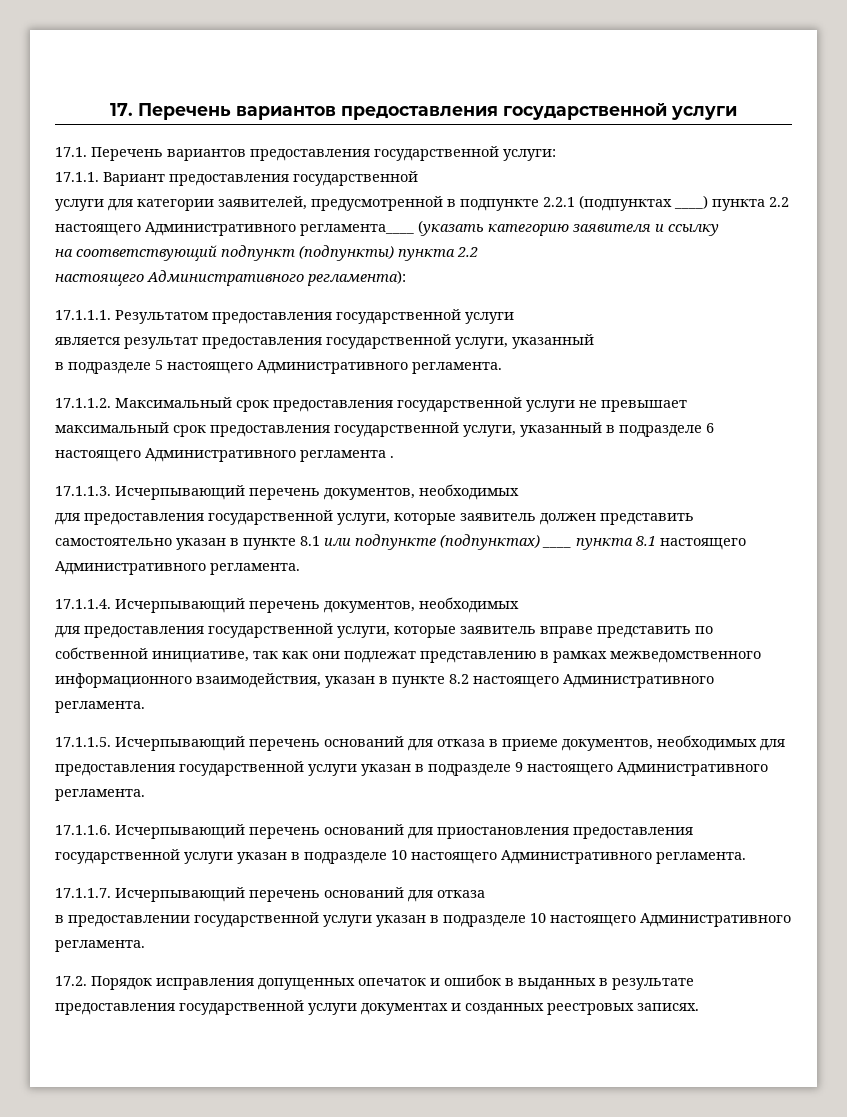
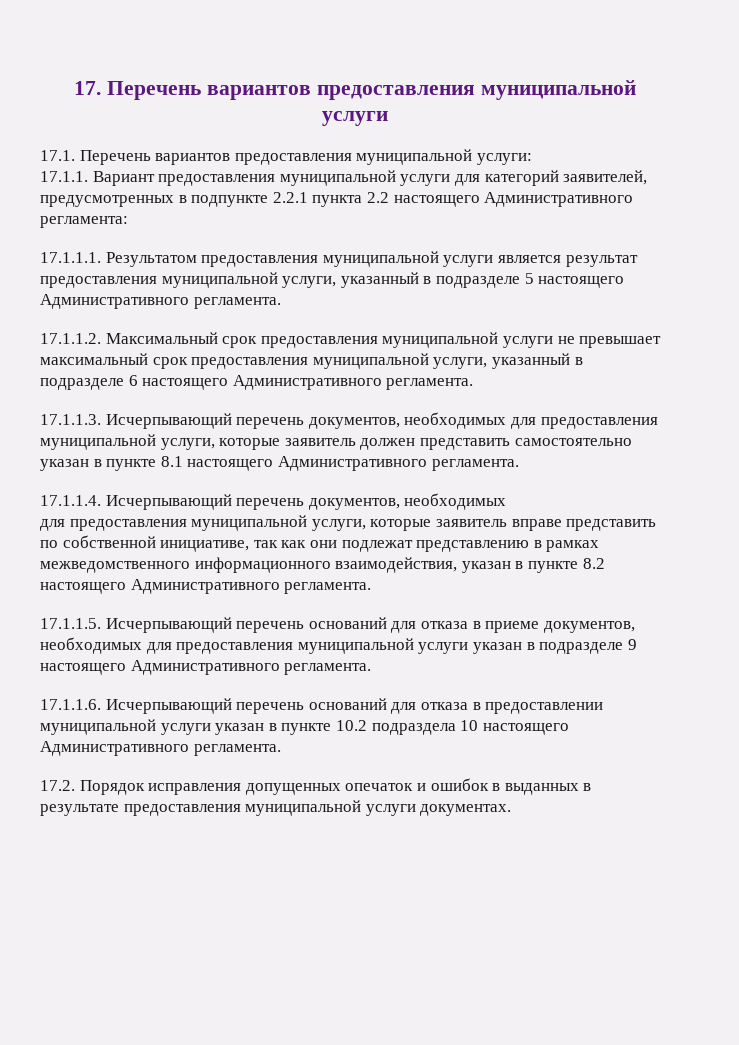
- 17. Перечень вариантов предоставления государственной услуги
+ 17. Перечень вариантов предоставления муниципальной услуги
- 17.1. Перечень вариантов предоставления государственной услуги:
+ 17.1. Перечень вариантов предоставления муниципальной услуги:
- 17.1.1. Вариант предоставления государственной
- услуги для категории заявителей, предусмотренной в подпункте 2.2.1 (подпунктах ____) пункта 2.2 настоящего Административного регламента____ (указать категорию заявителя и ссылку
- на соответствующий подпункт (подпункты) пункта 2.2
- настоящего Административного регламента):
+ 17.1.1. Вариант предоставления муниципальной услуги для категорий заявителей, предусмотренных в подпункте 2.2.1 пункта 2.2 настоящего Административного регламента:
- 17.1.1.1. Результатом предоставления государственной услуги
- является результат предоставления государственной услуги, указанный
- в подразделе 5 настоящего Административного регламента.
+ 17.1.1.1. Результатом предоставления муниципальной услуги является результат предоставления муниципальной услуги, указанный в подразделе 5 настоящего Административного регламента.
- 17.1.1.2. Максимальный срок предоставления государственной услуги не превышает максимальный срок предоставления государственной услуги, указанный в подразделе 6 настоящего Административного регламента .
+ 17.1.1.2. Максимальный срок предоставления муниципальной услуги не превышает максимальный срок предоставления муниципальной услуги, указанный в подразделе 6 настоящего Административного регламента.
- 17.1.1.3. Исчерпывающий перечень документов, необходимых
- для предоставления государственной услуги, которые заявитель должен представить самостоятельно указан в пункте 8.1 или подпункте (подпунктах) ____ пункта 8.1 настоящего Административного регламента.
+ 17.1.1.3. Исчерпывающий перечень документов, необходимых для предоставления муниципальной услуги, которые заявитель должен представить самостоятельно указан в пункте 8.1 настоящего Административного регламента.
- для предоставления государственной услуги, которые заявитель вправе представить по собственной инициативе, так как они подлежат представлению в рамках межведомственного информационного взаимодействия, указан в пункте 8.2 настоящего Административного регламента.
+ для предоставления муниципальной услуги, которые заявитель вправе представить по собственной инициативе, так как они подлежат представлению в рамках межведомственного информационного взаимодействия, указан в пункте 8.2 настоящего Административного регламента.
- 17.1.1.5. Исчерпывающий перечень оснований для отказа в приеме документов, необходимых для предоставления государственной услуги указан в подразделе 9 настоящего Административного регламента.
+ 17.1.1.5. Исчерпывающий перечень оснований для отказа в приеме документов, необходимых для предоставления муниципальной услуги указан в подразделе 9 настоящего Административного регламента.
- 17.1.1.6. Исчерпывающий перечень оснований для приостановления предоставления государственной услуги указан в подразделе 10 настоящего Административного регламента.
- 17.1.1.7. Исчерпывающий перечень оснований для отказа
- в предоставлении государственной услуги указан в подразделе 10 настоящего Административного регламента.
+ 17.1.1.6. Исчерпывающий перечень оснований для отказа в предоставлении муниципальной услуги указан в пункте 10.2 подраздела 10 настоящего Административного регламента.
- 17.2. Порядок исправления допущенных опечаток и ошибок в выданных в результате предоставления государственной услуги документах и созданных реестровых записях.
+ 17.2. Порядок исправления допущенных опечаток и ошибок в выданных в результате предоставления муниципальной услуги документах.

